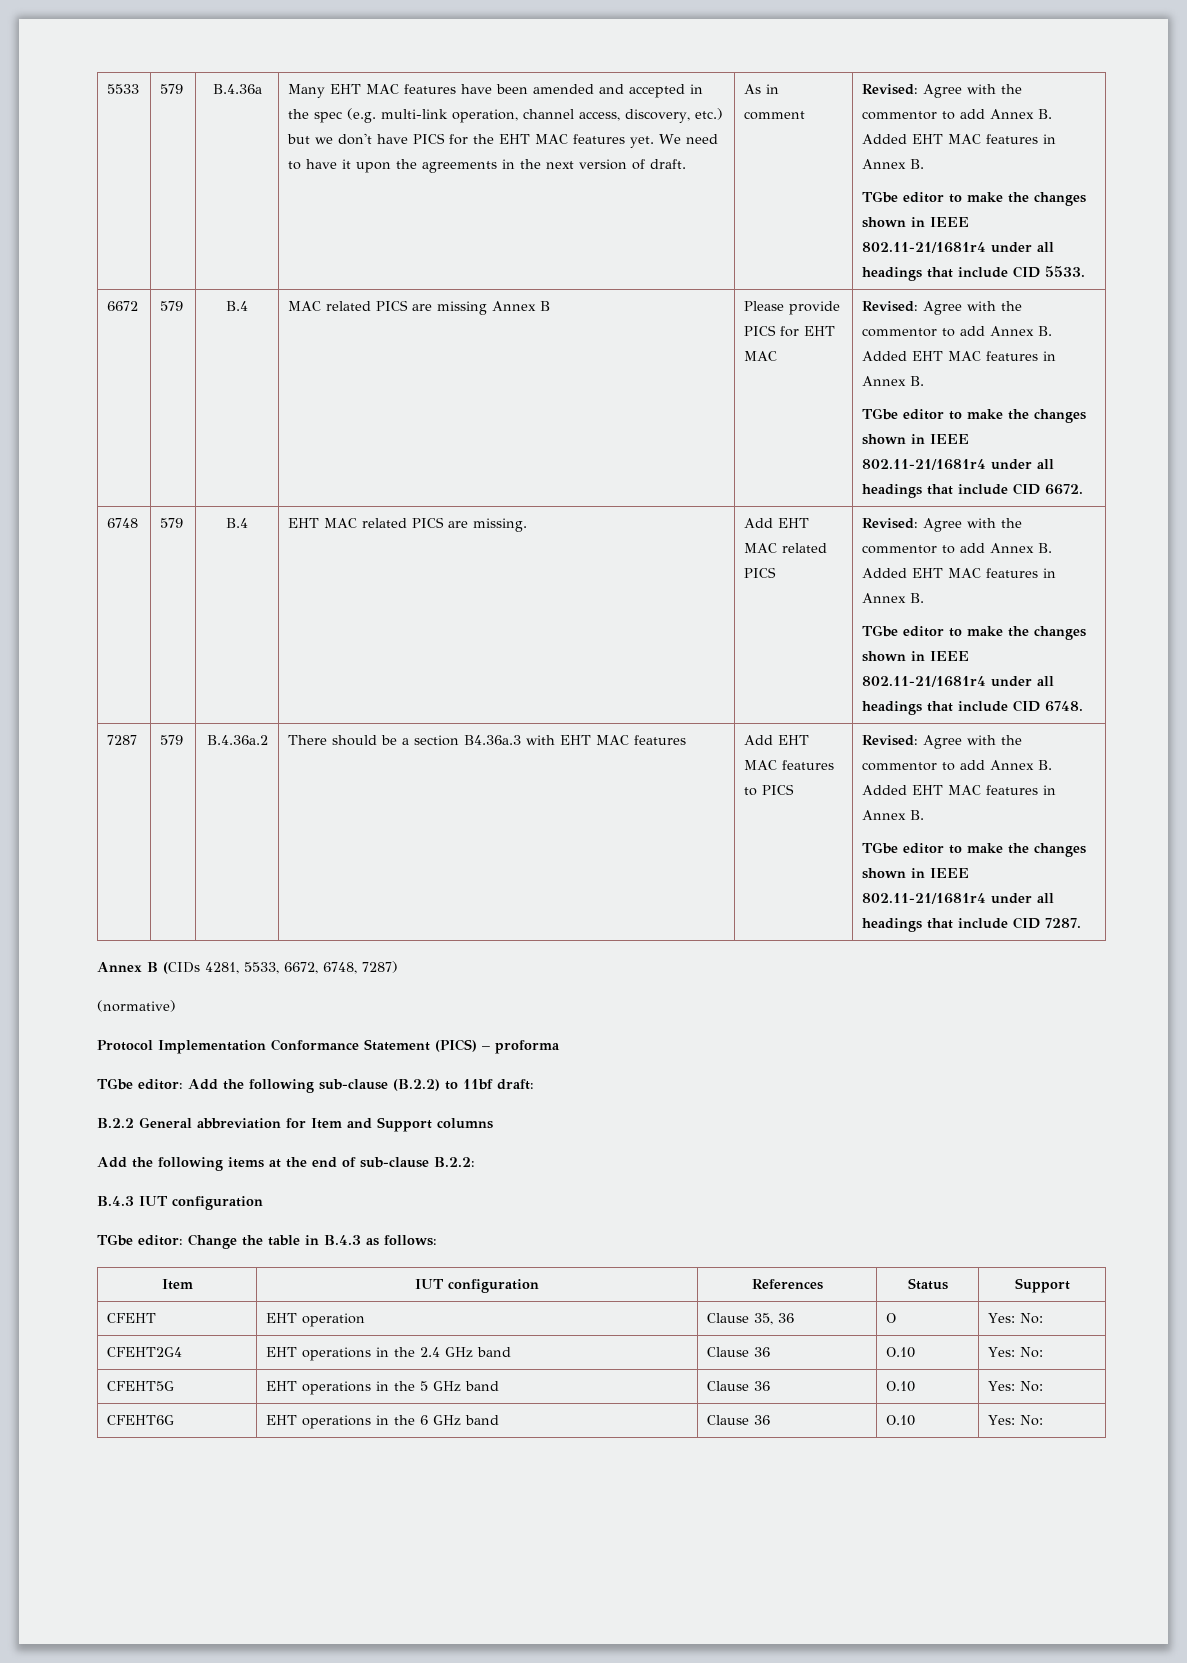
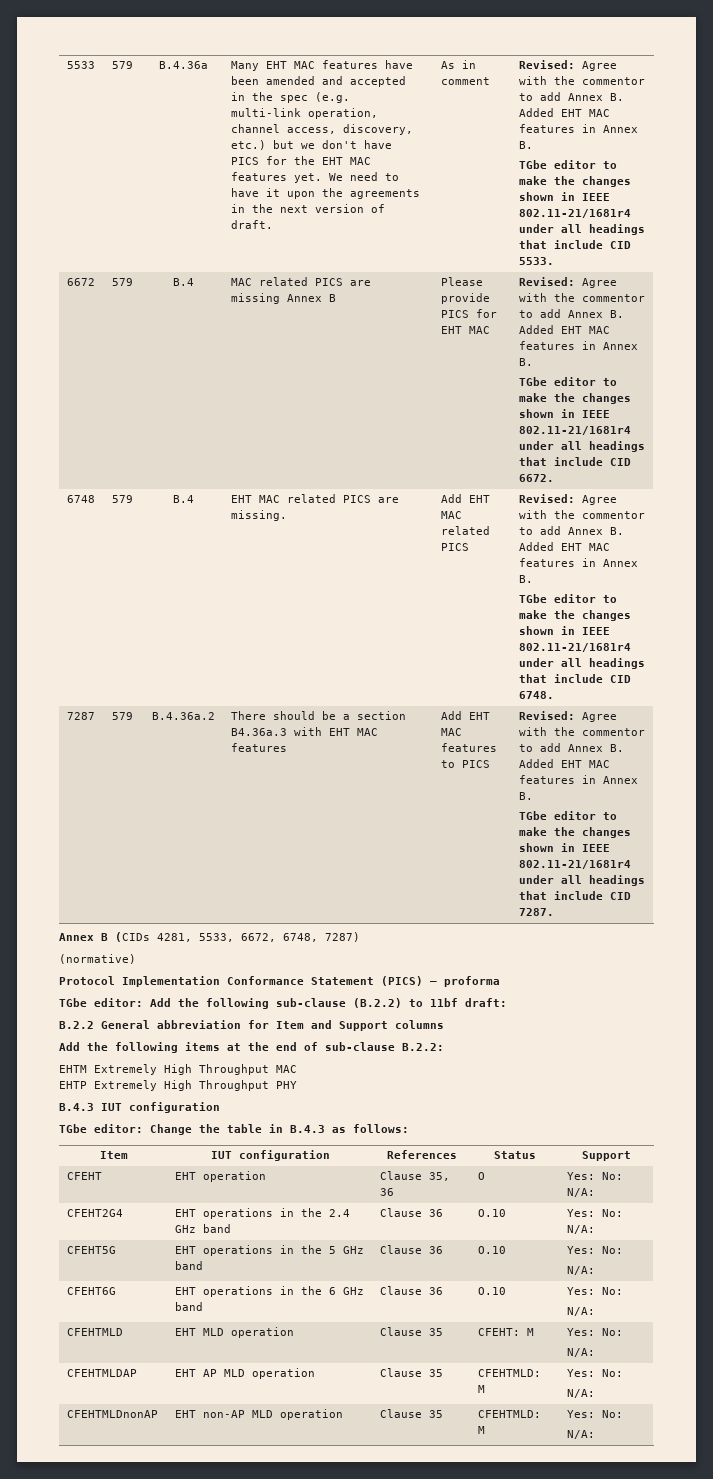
+ EHTM Extremely High Throughput MAC
+ EHTP Extremely High Throughput PHY
- CFEHT | EHT operation | Clause 35, 36 | O | Yes: No:
+ CFEHT | EHT operation | Clause 35, 36 | O | Yes: No: N/A:
- CFEHT2G4 | EHT operations in the 2.4 GHz band | Clause 36 | O.10 | Yes: No:
+ CFEHT2G4 | EHT operations in the 2.4 GHz band | Clause 36 | O.10 | Yes: No: N/A:
  CFEHT5G | EHT operations in the 5 GHz band | Clause 36 | O.10 | Yes: No:
+ N/A:
  CFEHT6G | EHT operations in the 6 GHz band | Clause 36 | O.10 | Yes: No:
+ N/A:
+ CFEHTMLD | EHT MLD operation | Clause 35 | CFEHT: M | Yes: No:
+ N/A:
+ CFEHTMLDAP | EHT AP MLD operation | Clause 35 | CFEHTMLD: M | Yes: No:
+ N/A:
+ CFEHTMLDnonAP | EHT non-AP MLD operation | Clause 35 | CFEHTMLD: M | Yes: No:
+ N/A:

